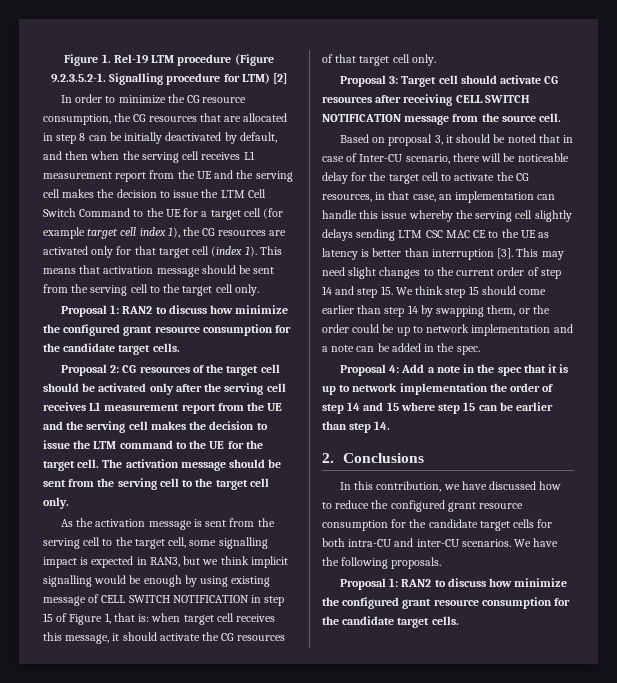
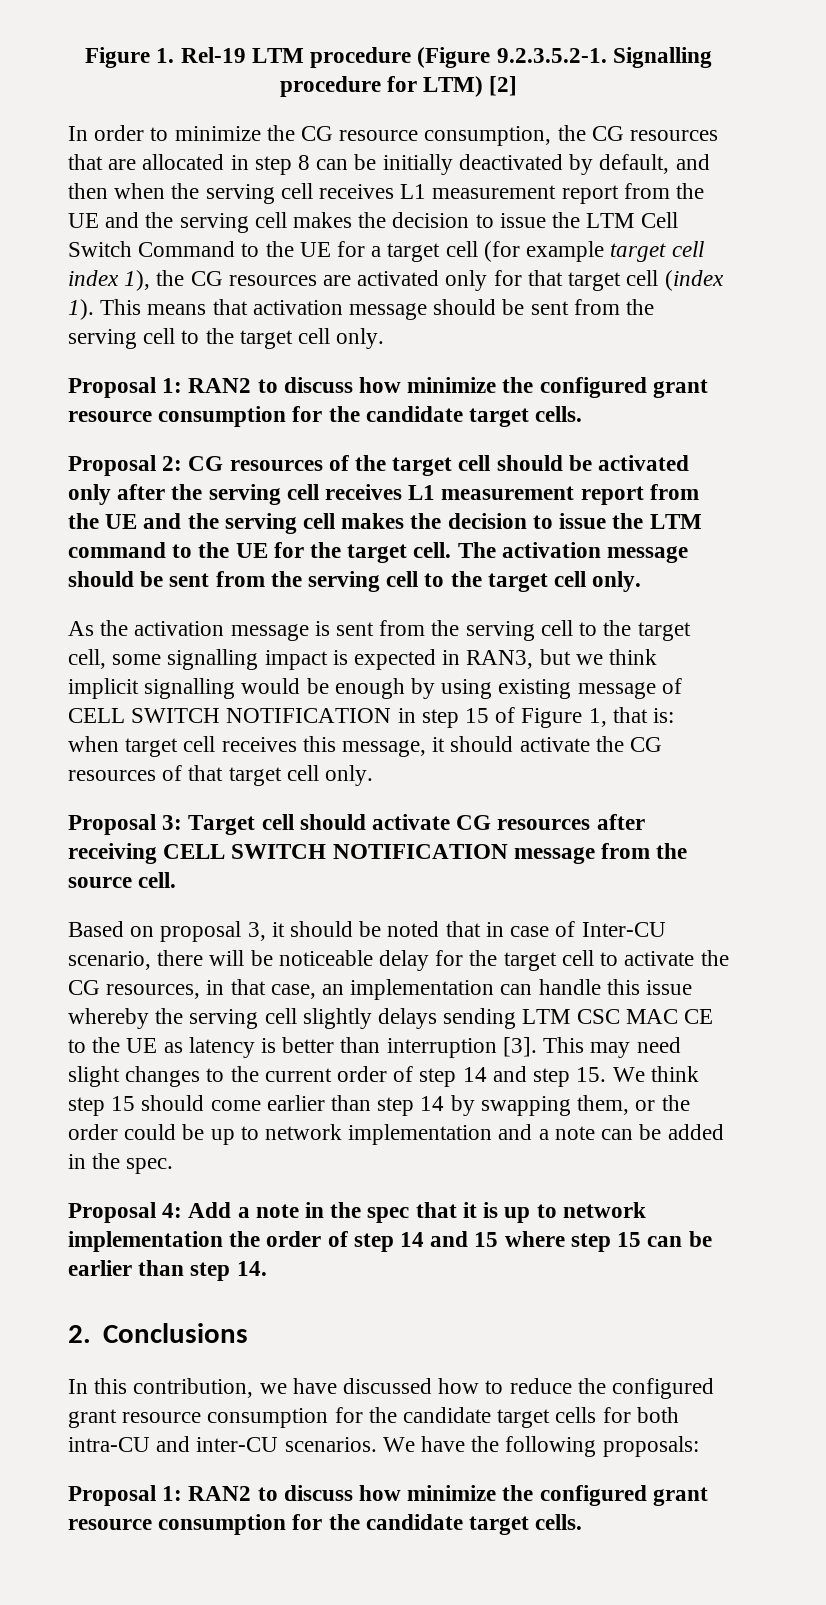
- We have the following proposals.
+ We have the following proposals:

